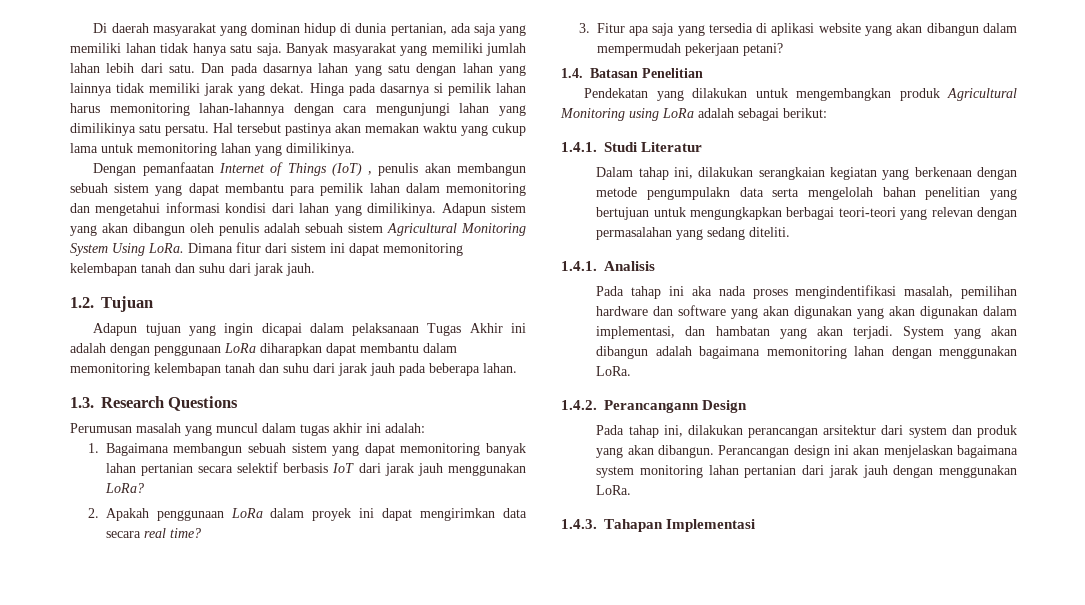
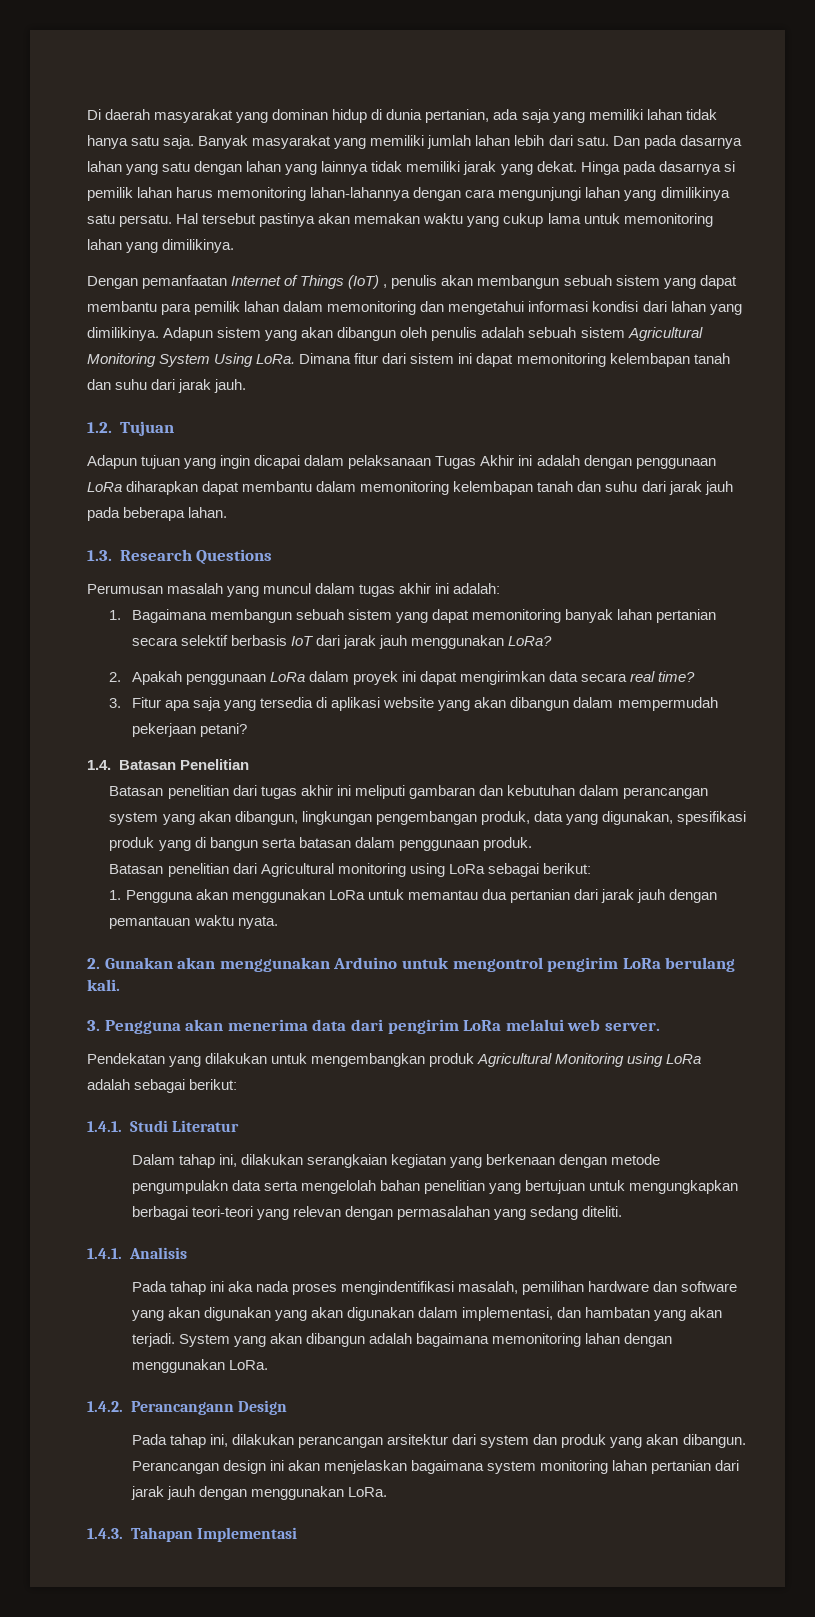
+ Batasan penelitian dari tugas akhir ini meliputi gambaran dan kebutuhan dalam perancangan system yang akan dibangun, lingkungan pengembangan produk, data yang digunakan, spesifikasi produk yang di bangun serta batasan dalam penggunaan produk.
+ Batasan penelitian dari Agricultural monitoring using LoRa sebagai berikut:
+ 1. Pengguna akan menggunakan LoRa untuk memantau dua pertanian dari jarak jauh dengan pemantauan waktu nyata.
+ 2. Gunakan akan menggunakan Arduino untuk mengontrol pengirim LoRa berulang kali.
+ 3. Pengguna akan menerima data dari pengirim LoRa melalui web server.

